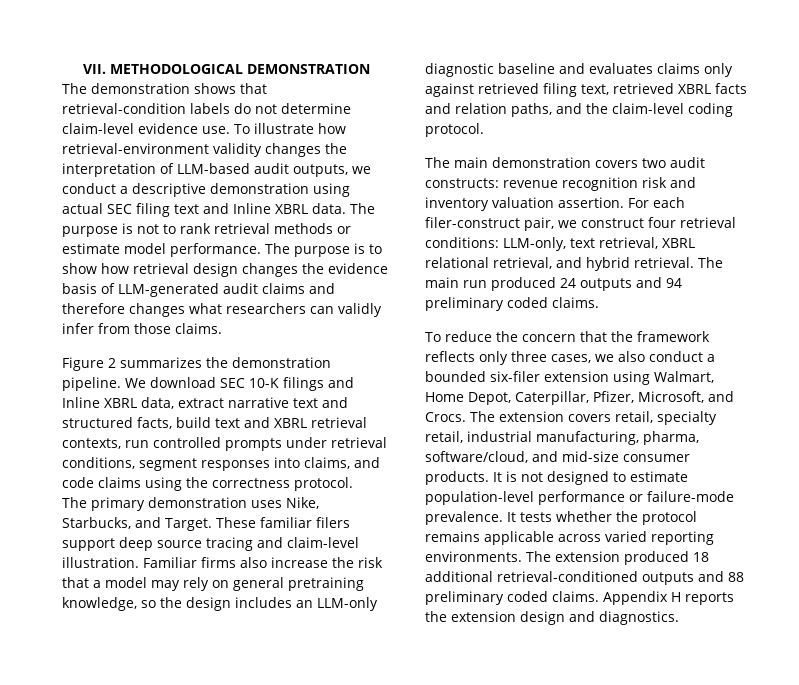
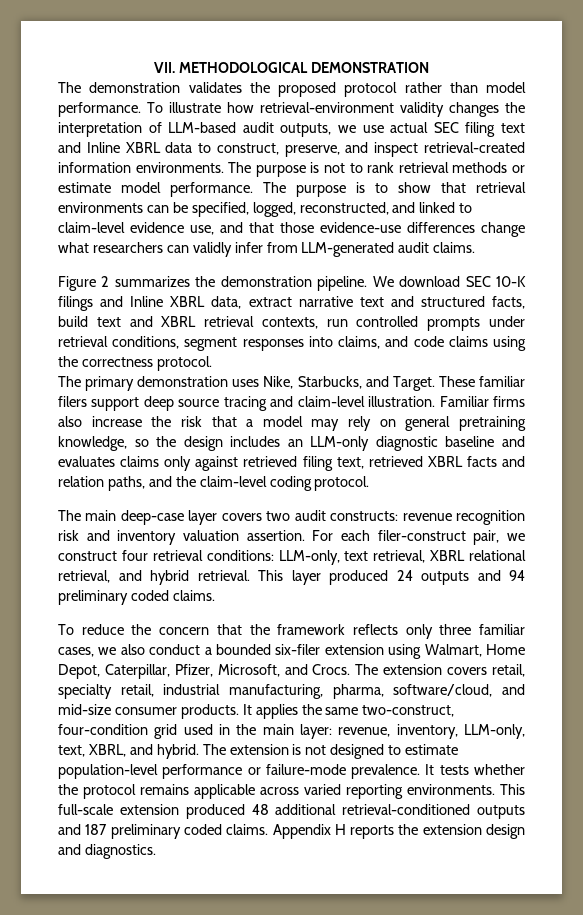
- The demonstration shows that retrieval-condition labels do not determine claim-level evidence use.
+ The demonstration validates the proposed protocol rather than model performance.
- To illustrate how retrieval-environment validity changes the interpretation of LLM-based audit outputs, we conduct a descriptive demonstration using actual SEC filing text and Inline XBRL data.
+ To illustrate how retrieval-environment validity changes the interpretation of LLM-based audit outputs, we use actual SEC filing text and Inline XBRL data to construct, preserve, and inspect retrieval-created information environments.
- The purpose is to show how retrieval design changes the evidence basis of LLM-generated audit claims and therefore changes what researchers can validly infer from those claims.
+ The purpose is to show that retrieval environments can be specified, logged, reconstructed, and linked to claim-level evidence use, and that those evidence-use differences change what researchers can validly infer from LLM-generated audit claims.
- The main demonstration covers two audit constructs: revenue recognition risk and inventory valuation assertion.
+ The main deep-case layer covers two audit constructs: revenue recognition risk and inventory valuation assertion.
- The main run produced 24 outputs and 94 preliminary coded claims.
+ This layer produced 24 outputs and 94 preliminary coded claims.
- To reduce the concern that the framework reflects only three cases, we also conduct a bounded six-filer extension using Walmart, Home Depot, Caterpillar, Pfizer, Microsoft, and Crocs.
+ To reduce the concern that the framework reflects only three familiar cases, we also conduct a bounded six-filer extension using Walmart, Home Depot, Caterpillar, Pfizer, Microsoft, and Crocs.
- It is not designed to estimate population-level performance or failure-mode prevalence.
+ It applies the same two-construct, four-condition grid used in the main layer: revenue, inventory, LLM-only, text, XBRL, and hybrid. The extension is not designed to estimate population-level performance or failure-mode prevalence.
- The extension produced 18 additional retrieval-conditioned outputs and 88 preliminary coded claims.
+ This full-scale extension produced 48 additional retrieval-conditioned outputs and 187 preliminary coded claims.

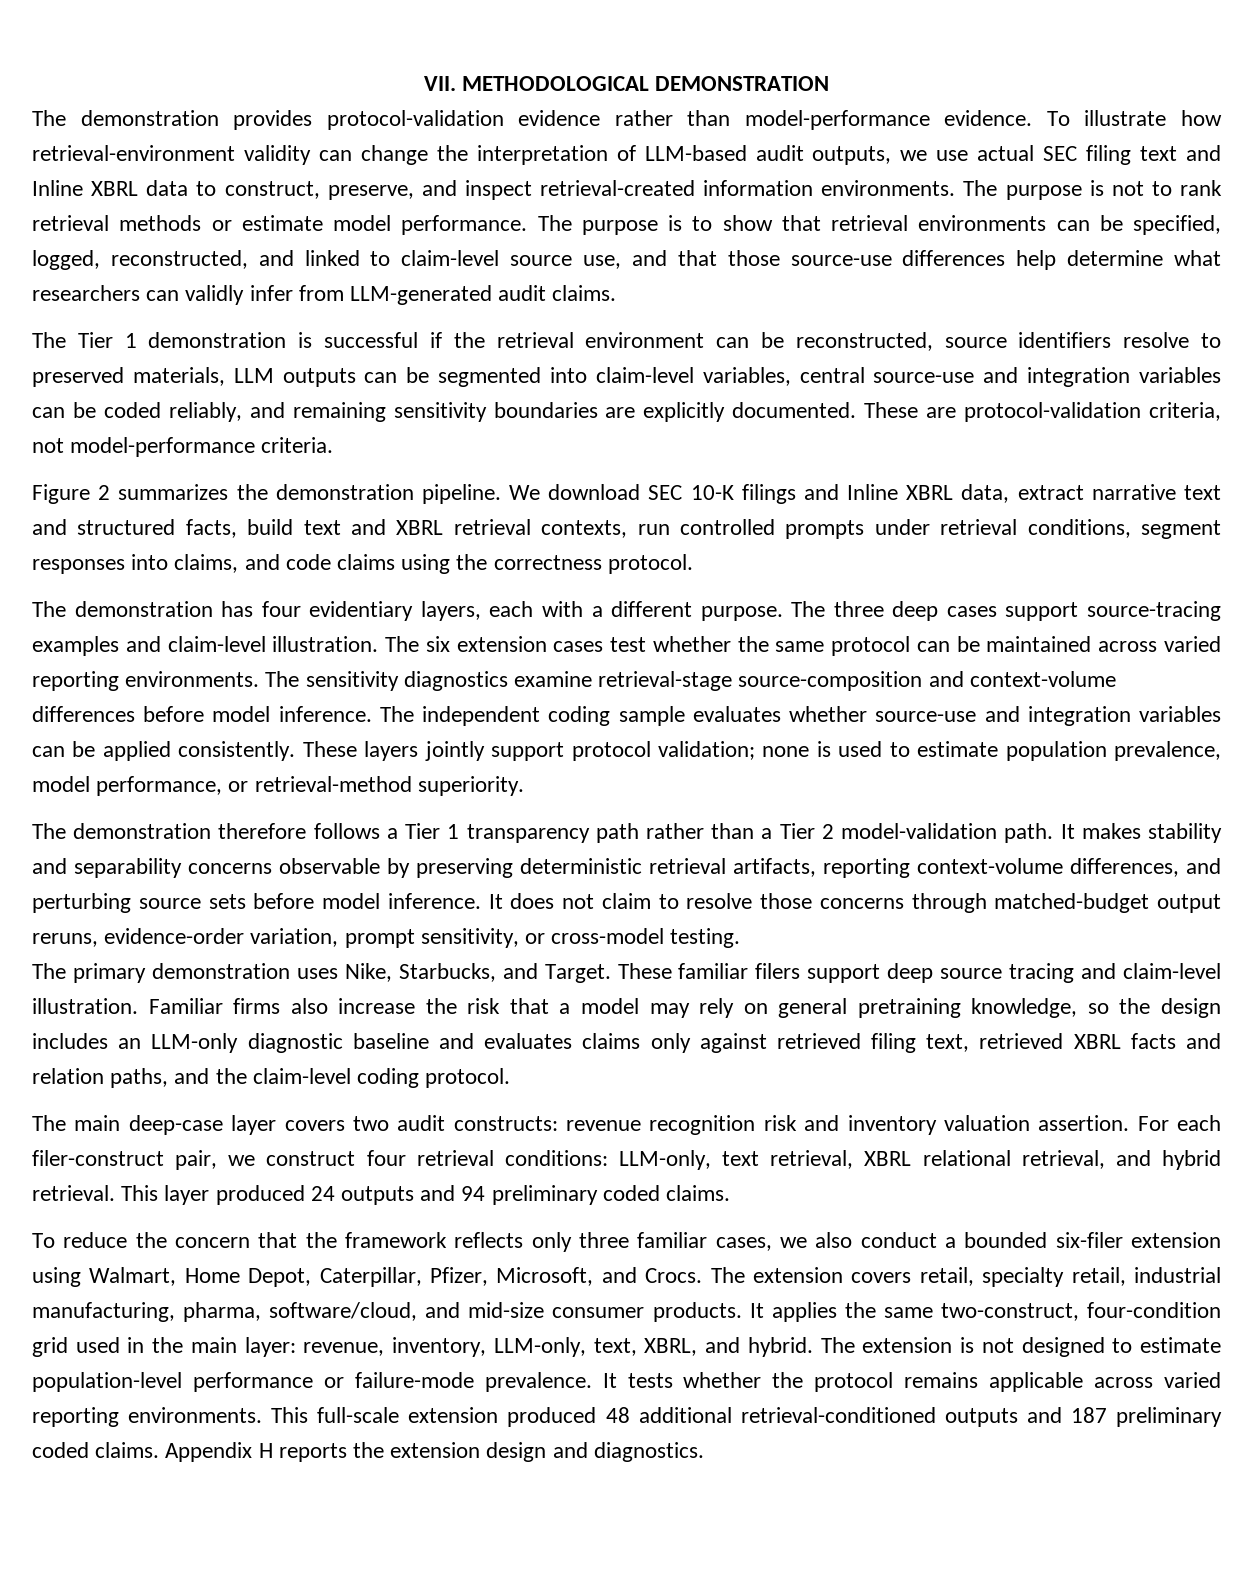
- The demonstration validates the proposed protocol rather than model performance.
+ The demonstration provides protocol-validation evidence rather than model-performance evidence.
- To illustrate how retrieval-environment validity changes the interpretation of LLM-based audit outputs, we use actual SEC filing text and Inline XBRL data to construct, preserve, and inspect retrieval-created information environments.
+ To illustrate how retrieval-environment validity can change the interpretation of LLM-based audit outputs, we use actual SEC filing text and Inline XBRL data to construct, preserve, and inspect retrieval-created information environments.
- The purpose is to show that retrieval environments can be specified, logged, reconstructed, and linked to claim-level evidence use, and that those evidence-use differences change what researchers can validly infer from LLM-generated audit claims.
+ The purpose is to show that retrieval environments can be specified, logged, reconstructed, and linked to claim-level source use, and that those source-use differences help determine what researchers can validly infer from LLM-generated audit claims.
+ The Tier 1 demonstration is successful if the retrieval environment can be reconstructed, source identifiers resolve to preserved materials, LLM outputs can be segmented into claim-level variables, central source-use and integration variables can be coded reliably, and remaining sensitivity boundaries are explicitly documented. These are protocol-validation criteria, not model-performance criteria.
+ The demonstration has four evidentiary layers, each with a different purpose. The three deep cases support source-tracing examples and claim-level illustration. The six extension cases test whether the same protocol can be maintained across varied reporting environments. The sensitivity diagnostics examine retrieval-stage source-composition and context-volume differences before model inference. The independent coding sample evaluates whether source-use and integration variables can be applied consistently. These layers jointly support protocol validation; none is used to estimate population prevalence, model performance, or retrieval-method superiority.
+ The demonstration therefore follows a Tier 1 transparency path rather than a Tier 2 model-validation path. It makes stability and separability concerns observable by preserving deterministic retrieval artifacts, reporting context-volume differences, and perturbing source sets before model inference. It does not claim to resolve those concerns through matched-budget output reruns, evidence-order variation, prompt sensitivity, or cross-model testing.

